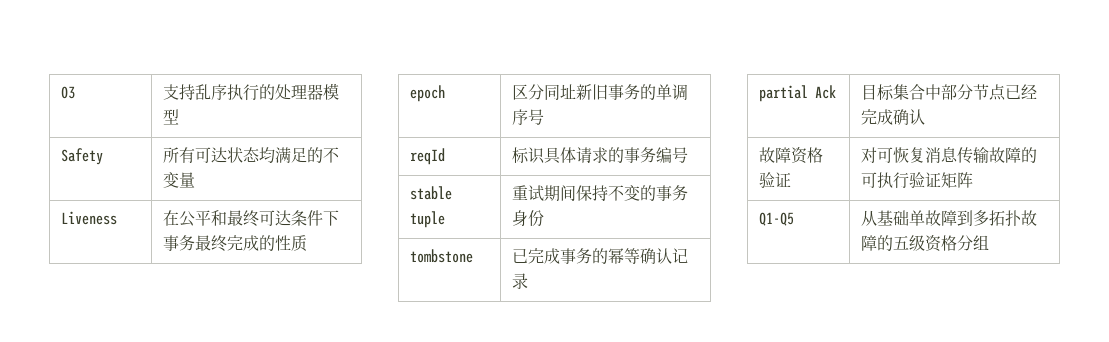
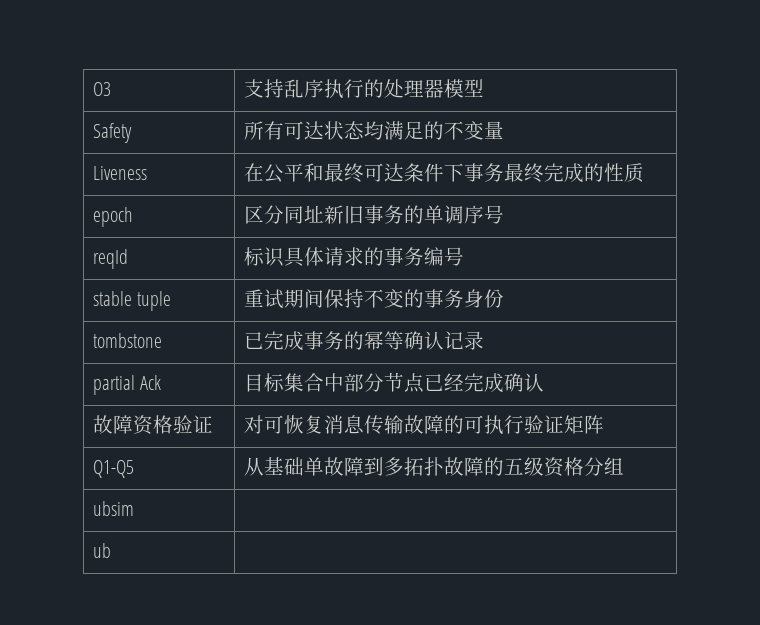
+ ubsim |
+ ub |

